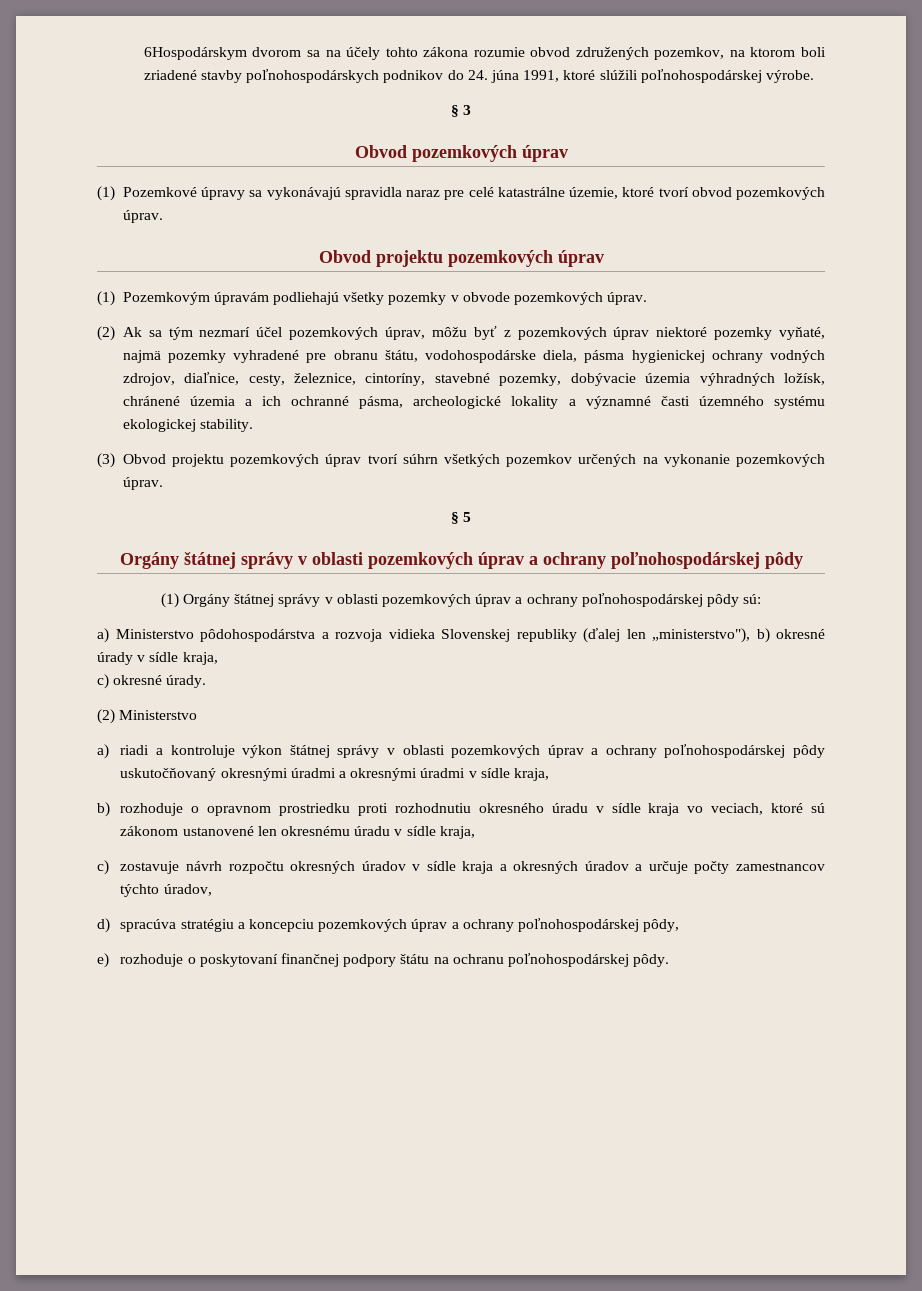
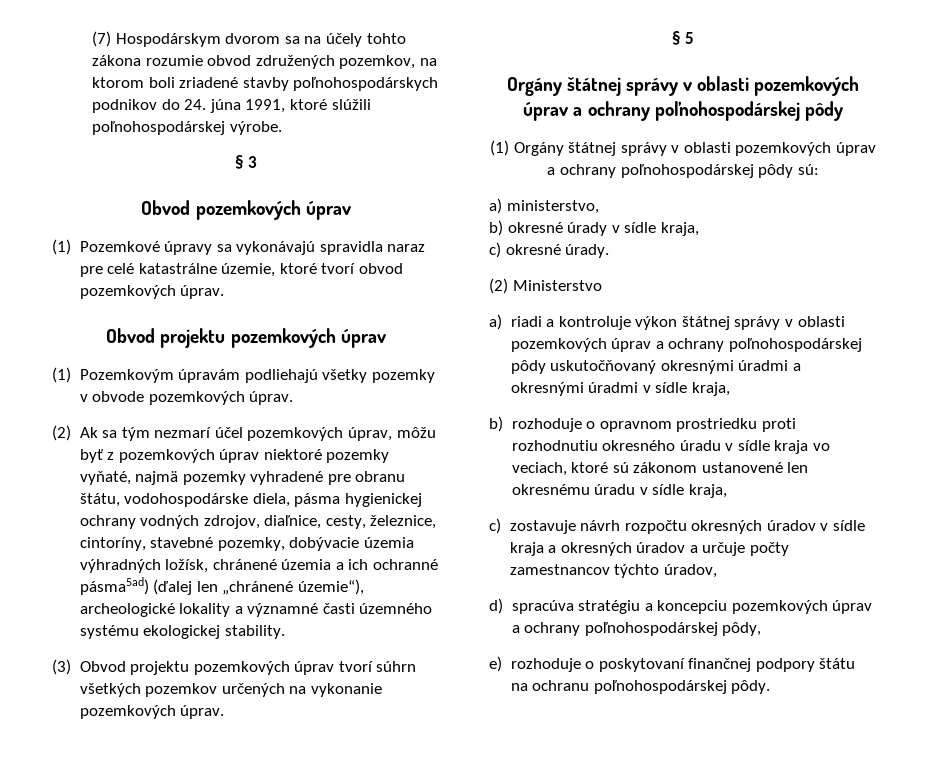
- 6Hospodárskym dvorom sa na účely tohto zákona rozumie obvod združených pozemkov, na ktorom boli zriadené stavby poľnohospodárskych podnikov do 24. júna 1991, ktoré slúžili poľnohospodárskej výrobe.
+ (7) Hospodárskym dvorom sa na účely tohto zákona rozumie obvod združených pozemkov, na ktorom boli zriadené stavby poľnohospodárskych podnikov do 24. júna 1991, ktoré slúžili poľnohospodárskej výrobe.
- (2) Ak sa tým nezmarí účel pozemkových úprav, môžu byť z pozemkových úprav niektoré pozemky vyňaté, najmä pozemky vyhradené pre obranu štátu, vodohospodárske diela, pásma hygienickej ochrany vodných zdrojov, diaľnice, cesty, železnice, cintoríny, stavebné pozemky, dobývacie územia výhradných ložísk, chránené územia a ich ochranné pásma, archeologické lokality a významné časti územného systému ekologickej stability.
+ (2) Ak sa tým nezmarí účel pozemkových úprav, môžu byť z pozemkových úprav niektoré pozemky vyňaté, najmä pozemky vyhradené pre obranu štátu, vodohospodárske diela, pásma hygienickej ochrany vodných zdrojov, diaľnice, cesty, železnice, cintoríny, stavebné pozemky, dobývacie územia výhradných ložísk, chránené územia a ich ochranné pásma5ad) (ďalej len „chránené územie“), archeologické lokality a významné časti územného systému ekologickej stability.
- a) Ministerstvo pôdohospodárstva a rozvoja vidieka Slovenskej republiky (ďalej len „ministerstvo"), b) okresné úrady v sídle kraja,
+ a) ministerstvo,
+ b) okresné úrady v sídle kraja,

